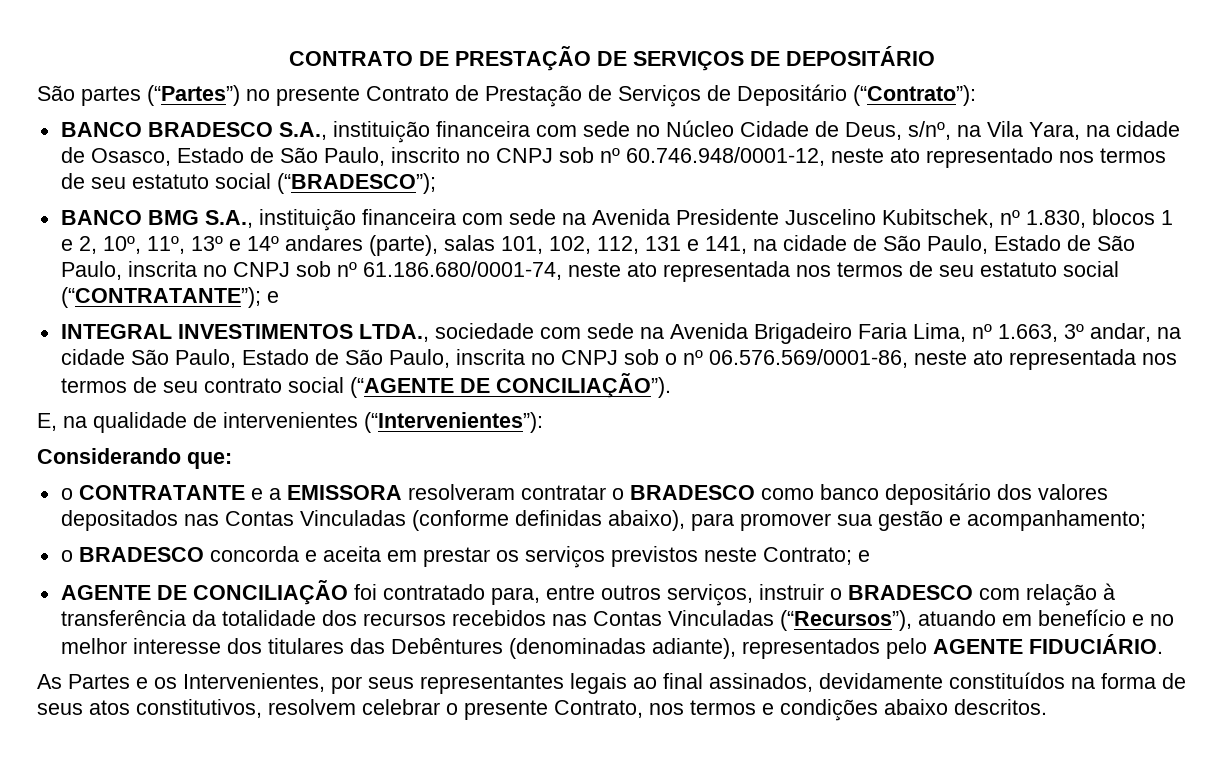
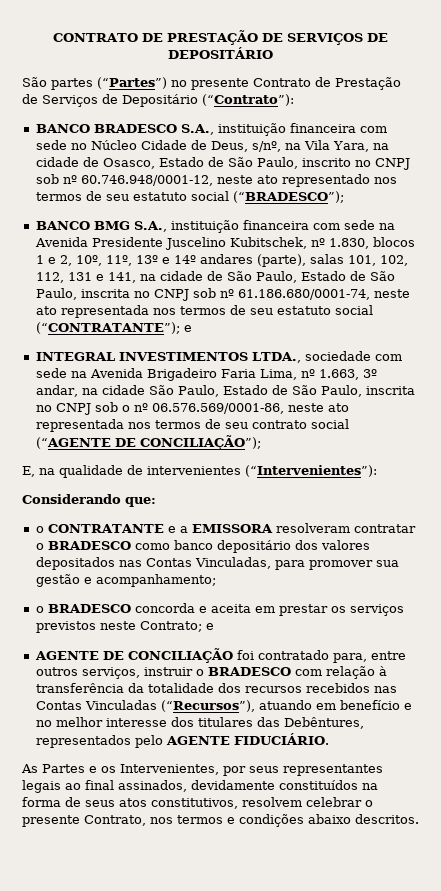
- INTEGRAL INVESTIMENTOS LTDA., sociedade com sede na Avenida Brigadeiro Faria Lima, nº 1.663, 3º andar, na cidade São Paulo, Estado de São Paulo, inscrita no CNPJ sob o nº 06.576.569/0001-86, neste ato representada nos termos de seu contrato social (“AGENTE DE CONCILIAÇÃO”).
+ INTEGRAL INVESTIMENTOS LTDA., sociedade com sede na Avenida Brigadeiro Faria Lima, nº 1.663, 3º andar, na cidade São Paulo, Estado de São Paulo, inscrita no CNPJ sob o nº 06.576.569/0001-86, neste ato representada nos termos de seu contrato social (“AGENTE DE CONCILIAÇÃO”);
- o CONTRATANTE e a EMISSORA resolveram contratar o BRADESCO como banco depositário dos valores depositados nas Contas Vinculadas (conforme definidas abaixo), para promover sua gestão e acompanhamento;
+ o CONTRATANTE e a EMISSORA resolveram contratar o BRADESCO como banco depositário dos valores depositados nas Contas Vinculadas, para promover sua gestão e acompanhamento;
- AGENTE DE CONCILIAÇÃO foi contratado para, entre outros serviços, instruir o BRADESCO com relação à transferência da totalidade dos recursos recebidos nas Contas Vinculadas (“Recursos”), atuando em benefício e no melhor interesse dos titulares das Debêntures (denominadas adiante), representados pelo AGENTE FIDUCIÁRIO.
+ AGENTE DE CONCILIAÇÃO foi contratado para, entre outros serviços, instruir o BRADESCO com relação à transferência da totalidade dos recursos recebidos nas Contas Vinculadas (“Recursos”), atuando em benefício e no melhor interesse dos titulares das Debêntures, representados pelo AGENTE FIDUCIÁRIO.

